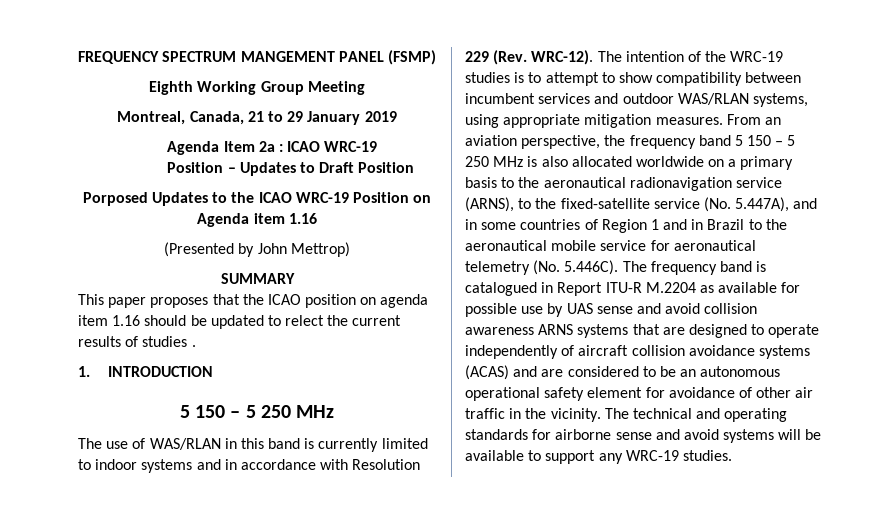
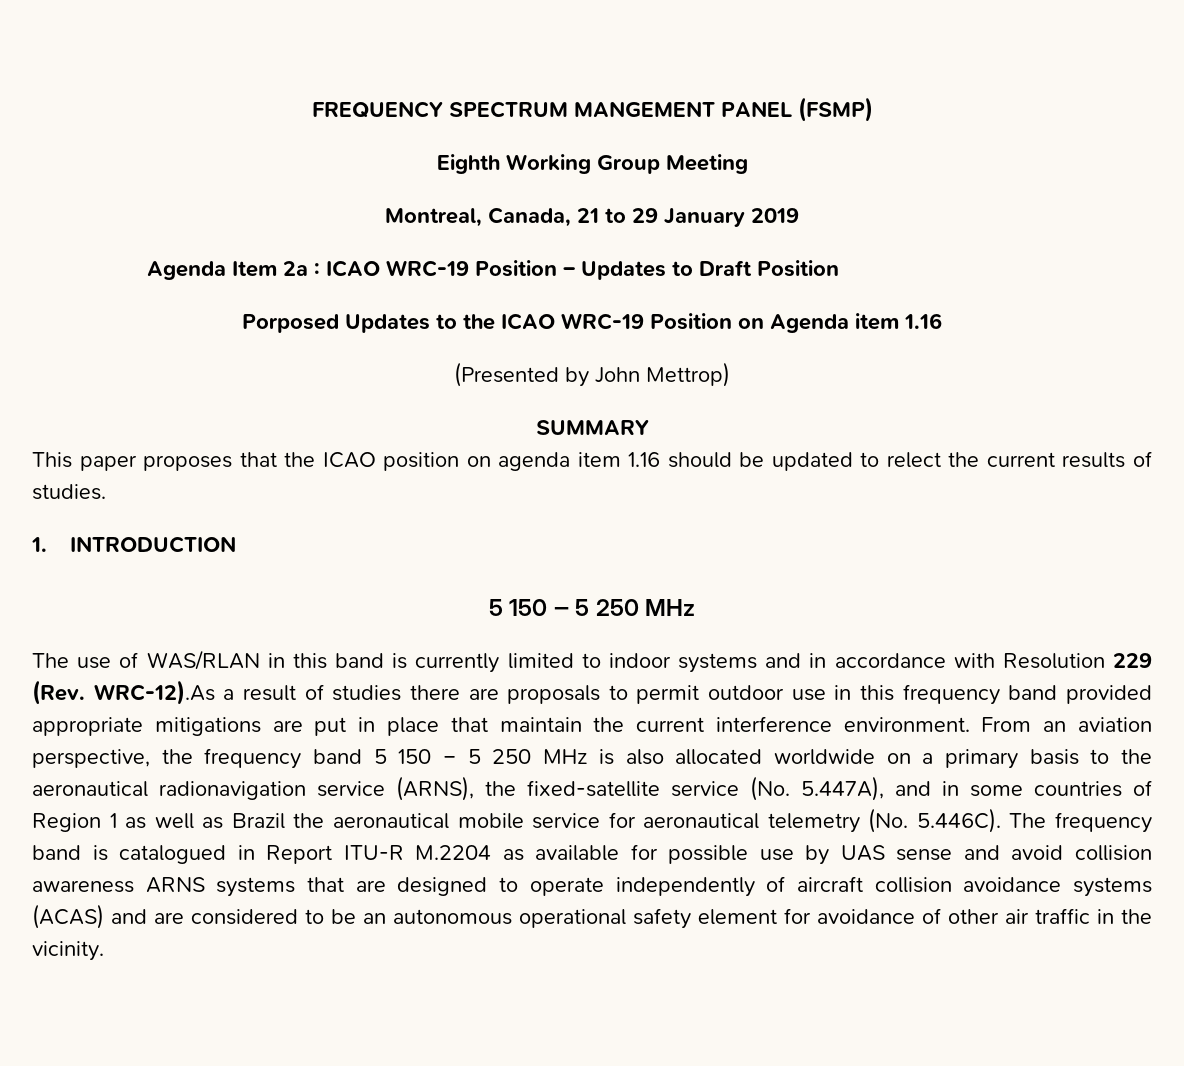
- This paper proposes that the ICAO position on agenda item 1.16 should be updated to relect the current results of studies .
+ This paper proposes that the ICAO position on agenda item 1.16 should be updated to relect the current results of studies.
- The use of WAS/RLAN in this band is currently limited to indoor systems and in accordance with Resolution 229 (Rev. WRC-12). The intention of the WRC-19 studies is to attempt to show compatibility between incumbent services and outdoor WAS/RLAN systems, using appropriate mitigation measures.
+ The use of WAS/RLAN in this band is currently limited to indoor systems and in accordance with Resolution 229 (Rev. WRC-12).As a result of studies there are proposals to permit outdoor use in this frequency band provided appropriate mitigations are put in place that maintain the current interference environment.
- From an aviation perspective, the frequency band 5 150 ‒ 5 250 MHz is also allocated worldwide on a primary basis to the aeronautical radionavigation service (ARNS), to the fixed-satellite service (No. 5.447A), and in some countries of Region 1 and in Brazil to the aeronautical mobile service for aeronautical telemetry (No. 5.446C). The frequency band is catalogued in Report ITU-R M.2204 as available for possible use by UAS sense and avoid collision awareness ARNS systems that are designed to operate independently of aircraft collision avoidance systems (ACAS) and are considered to be an autonomous operational safety element for avoidance of other air traffic in the vicinity. The technical and operating standards for airborne sense and avoid systems will be available to support any WRC-19 studies.
+ From an aviation perspective, the frequency band 5 150 ‒ 5 250 MHz is also allocated worldwide on a primary basis to the aeronautical radionavigation service (ARNS), the fixed-satellite service (No. 5.447A), and in some countries of Region 1 as well as Brazil the aeronautical mobile service for aeronautical telemetry (No. 5.446C). The frequency band is catalogued in Report ITU-R M.2204 as available for possible use by UAS sense and avoid collision awareness ARNS systems that are designed to operate independently of aircraft collision avoidance systems (ACAS) and are considered to be an autonomous operational safety element for avoidance of other air traffic in the vicinity.

